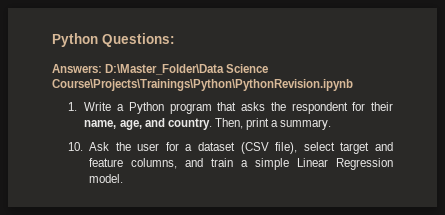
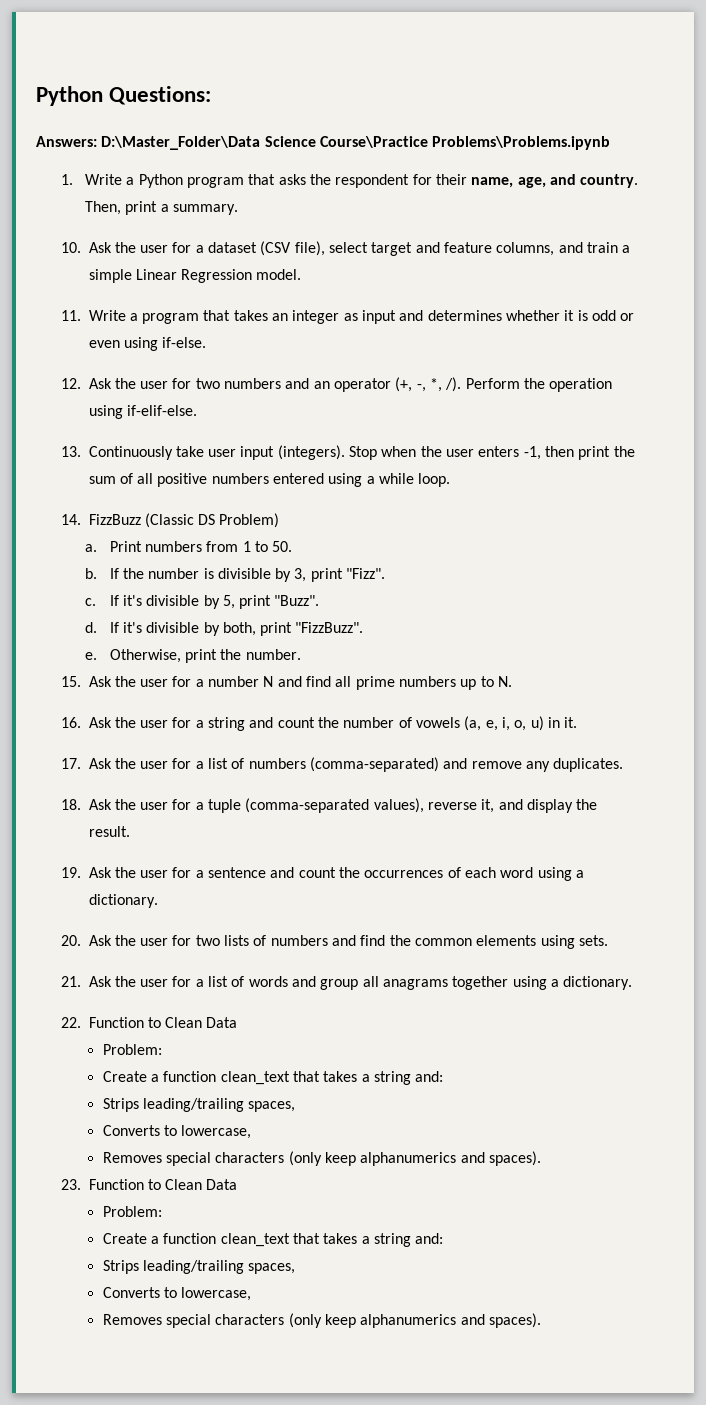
- Answers: D:\Master_Folder\Data Science Course\Projects\Trainings\Python\PythonRevision.ipynb
+ Answers: D:\Master_Folder\Data Science Course\Practice Problems\Problems.ipynb
+ 11. Write a program that takes an integer as input and determines whether it is odd or even using if-else.
+ 12. Ask the user for two numbers and an operator (+, -, *, /). Perform the operation using if-elif-else.
+ 13. Continuously take user input (integers). Stop when the user enters -1, then print the sum of all positive numbers entered using a while loop.
+ 14. FizzBuzz (Classic DS Problem)
+ a. Print numbers from 1 to 50.
+ b. If the number is divisible by 3, print "Fizz".
+ c. If it's divisible by 5, print "Buzz".
+ d. If it's divisible by both, print "FizzBuzz".
+ e. Otherwise, print the number.
+ 15. Ask the user for a number N and find all prime numbers up to N.
+ 16. Ask the user for a string and count the number of vowels (a, e, i, o, u) in it.
+ 17. Ask the user for a list of numbers (comma-separated) and remove any duplicates.
+ 18. Ask the user for a tuple (comma-separated values), reverse it, and display the result.
+ 19. Ask the user for a sentence and count the occurrences of each word using a dictionary.
+ 20. Ask the user for two lists of numbers and find the common elements using sets.
+ 21. Ask the user for a list of words and group all anagrams together using a dictionary.
+ 22. Function to Clean Data
+ Problem:
+ Create a function clean_text that takes a string and:
+ Strips leading/trailing spaces,
+ Converts to lowercase,
+ Removes special characters (only keep alphanumerics and spaces).
+ 23. Function to Clean Data
+ Problem:
+ Create a function clean_text that takes a string and:
+ Strips leading/trailing spaces,
+ Converts to lowercase,
+ Removes special characters (only keep alphanumerics and spaces).

